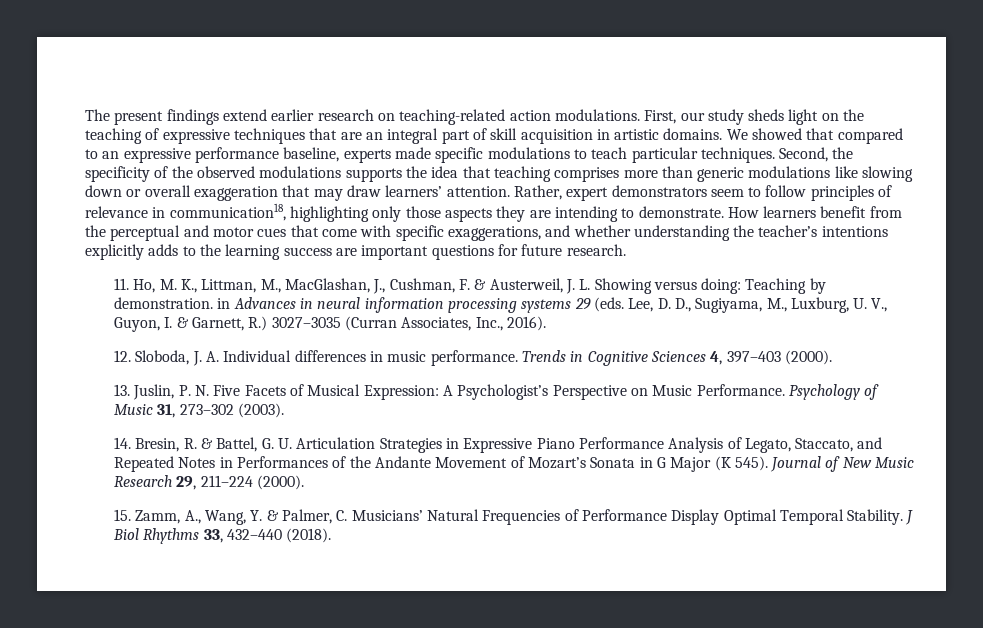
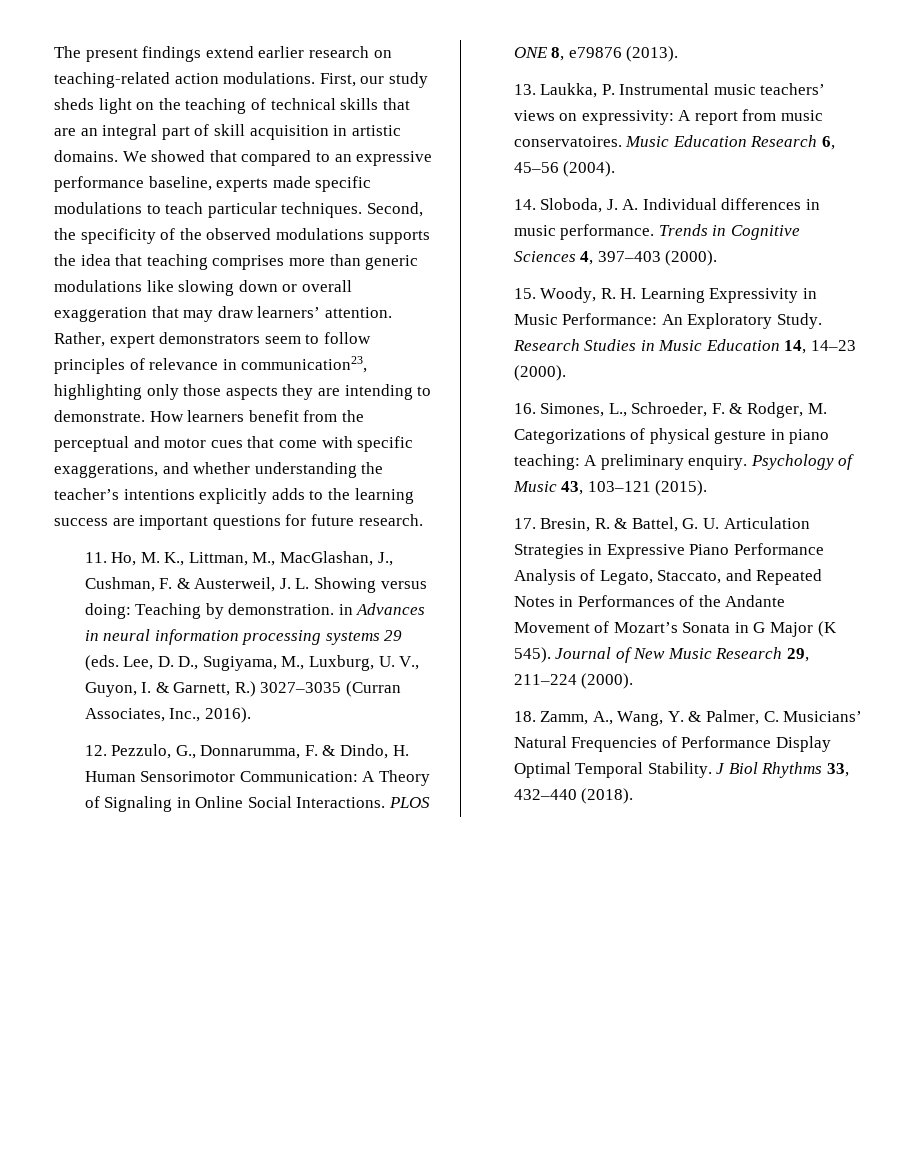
- First, our study sheds light on the teaching of expressive techniques that are an integral part of skill acquisition in artistic domains.
+ First, our study sheds light on the teaching of technical skills that are an integral part of skill acquisition in artistic domains.
- Rather, expert demonstrators seem to follow principles of relevance in communication18, highlighting only those aspects they are intending to demonstrate.
+ Rather, expert demonstrators seem to follow principles of relevance in communication23, highlighting only those aspects they are intending to demonstrate.
- 12. Sloboda, J. A. Individual differences in music performance.
+ 12. Pezzulo, G., Donnarumma, F. & Dindo, H. Human Sensorimotor Communication: A Theory of Signaling in Online Social Interactions. PLOS ONE 8, e79876 (2013).
+ 13. Laukka, P. Instrumental music teachers’ views on expressivity: A report from music conservatoires. Music Education Research 6, 45–56 (2004).
+ 14. Sloboda, J. A. Individual differences in music performance.
- 13. Juslin, P. N. Five Facets of Musical Expression: A Psychologist’s Perspective on Music Performance. Psychology of Music 31, 273–302 (2003).
- 14. Bresin, R. & Battel, G. U. Articulation Strategies in Expressive Piano Performance Analysis of Legato, Staccato, and Repeated Notes in Performances of the Andante Movement of Mozart’s Sonata in G Major (K 545).
+ 15. Woody, R. H. Learning Expressivity in Music Performance: An Exploratory Study. Research Studies in Music Education 14, 14–23 (2000).
+ 16. Simones, L., Schroeder, F. & Rodger, M. Categorizations of physical gesture in piano teaching: A preliminary enquiry. Psychology of Music 43, 103–121 (2015).
+ 17. Bresin, R. & Battel, G. U. Articulation Strategies in Expressive Piano Performance Analysis of Legato, Staccato, and Repeated Notes in Performances of the Andante Movement of Mozart’s Sonata in G Major (K 545).
- 15. Zamm, A., Wang, Y. & Palmer, C. Musicians’ Natural Frequencies of Performance Display Optimal Temporal Stability.
+ 18. Zamm, A., Wang, Y. & Palmer, C. Musicians’ Natural Frequencies of Performance Display Optimal Temporal Stability.

